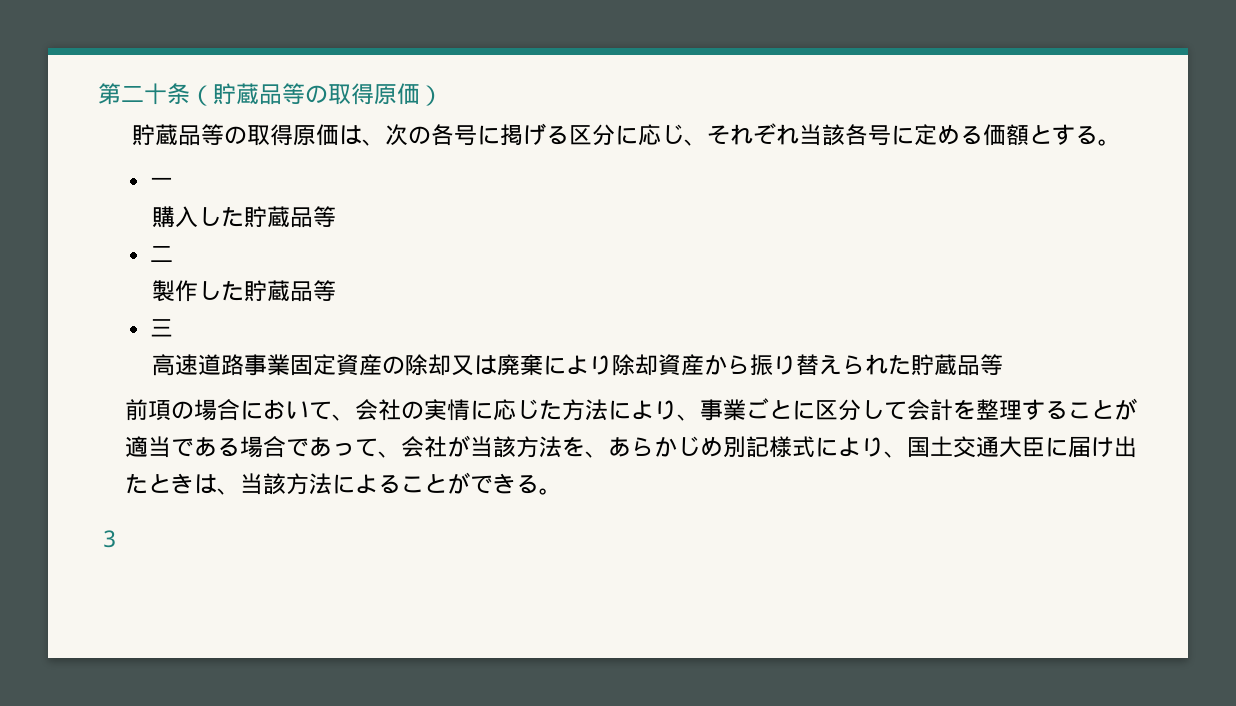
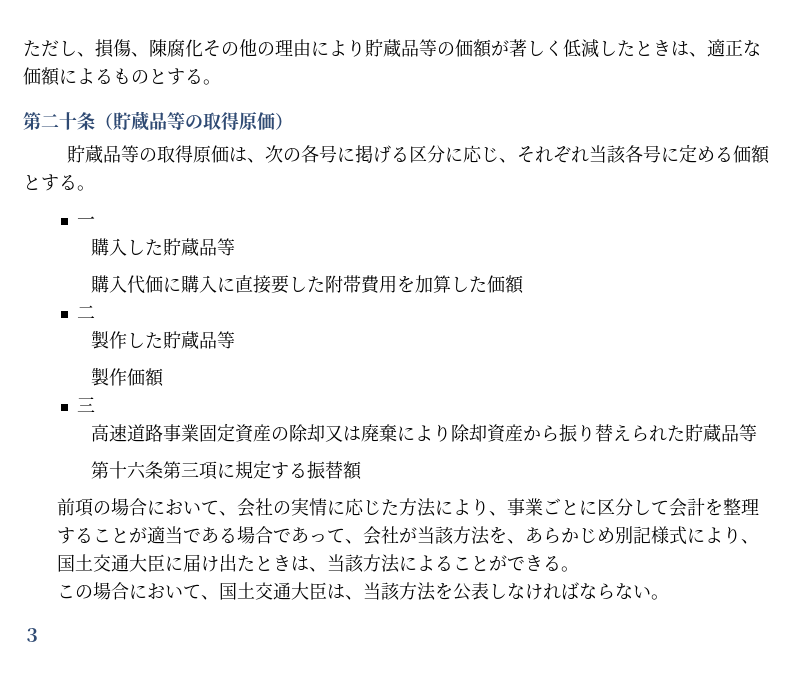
+ ただし、損傷、陳腐化その他の理由により貯蔵品等の価額が著しく低減したときは、適正な価額によるものとする。
+ 購入代価に購入に直接要した附帯費用を加算した価額
+ 製作価額
+ 第十六条第三項に規定する振替額
+ この場合において、国土交通大臣は、当該方法を公表しなければならない。

